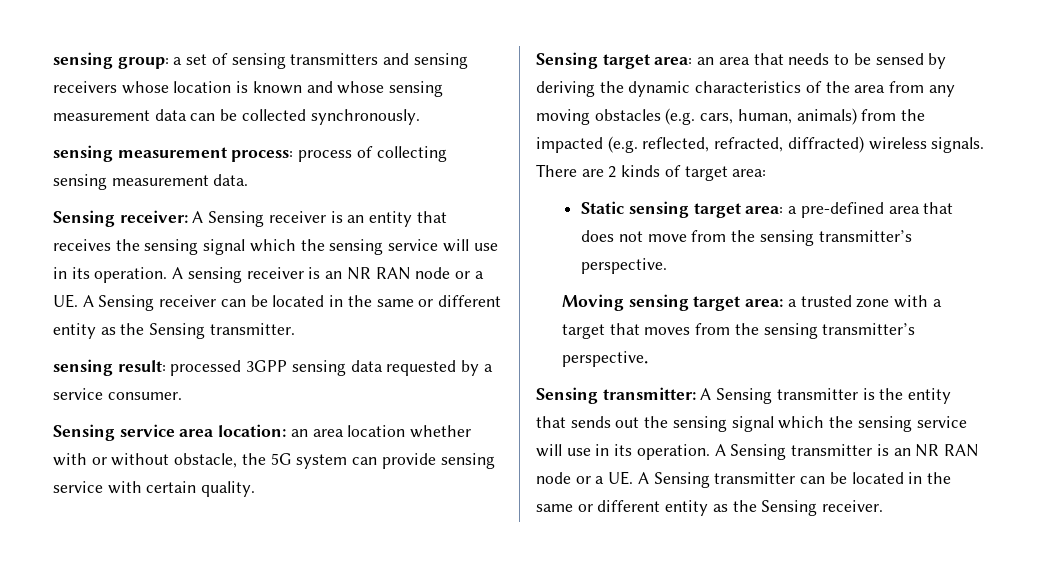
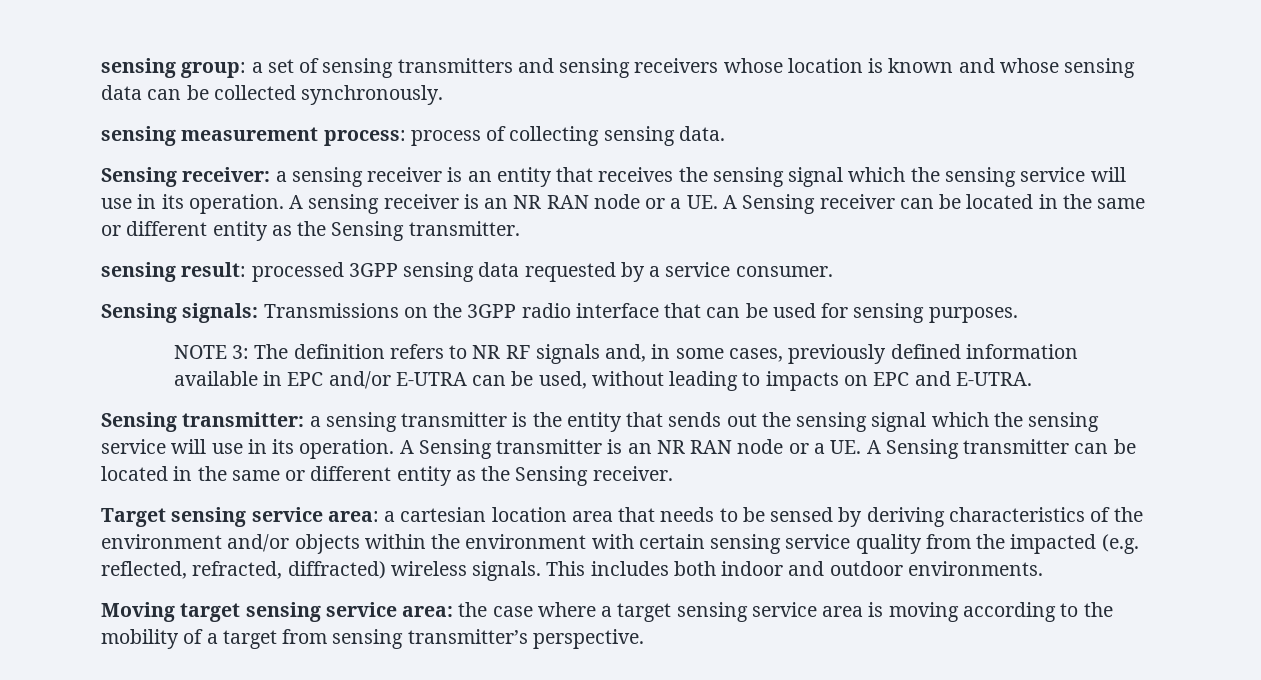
- sensing group: a set of sensing transmitters and sensing receivers whose location is known and whose sensing measurement data can be collected synchronously.
+ sensing group: a set of sensing transmitters and sensing receivers whose location is known and whose sensing data can be collected synchronously.
- sensing measurement process: process of collecting sensing measurement data.
+ sensing measurement process: process of collecting sensing data.
- Sensing receiver: A Sensing receiver is an entity that receives the sensing signal which the sensing service will use in its operation.
+ Sensing receiver: a sensing receiver is an entity that receives the sensing signal which the sensing service will use in its operation.
- Sensing service area location: an area location whether with or without obstacle, the 5G system can provide sensing service with certain quality.
- Sensing target area: an area that needs to be sensed by deriving the dynamic characteristics of the area from any moving obstacles (e.g. cars, human, animals) from the impacted (e.g. reflected, refracted, diffracted) wireless signals. There are 2 kinds of target area:
- Static sensing target area: a pre-defined area that does not move from the sensing transmitter’s perspective.
- Moving sensing target area: a trusted zone with a target that moves from the sensing transmitter’s perspective.
+ Sensing signals: Transmissions on the 3GPP radio interface that can be used for sensing purposes.
+ NOTE 3: The definition refers to NR RF signals and, in some cases, previously defined information available in EPC and/or E-UTRA can be used, without leading to impacts on EPC and E-UTRA.
- Sensing transmitter: A Sensing transmitter is the entity that sends out the sensing signal which the sensing service will use in its operation.
+ Sensing transmitter: a sensing transmitter is the entity that sends out the sensing signal which the sensing service will use in its operation.
+ Target sensing service area: a cartesian location area that needs to be sensed by deriving characteristics of the environment and/or objects within the environment with certain sensing service quality from the impacted (e.g. reflected, refracted, diffracted) wireless signals. This includes both indoor and outdoor environments.
+ Moving target sensing service area: the case where a target sensing service area is moving according to the mobility of a target from sensing transmitter’s perspective.

